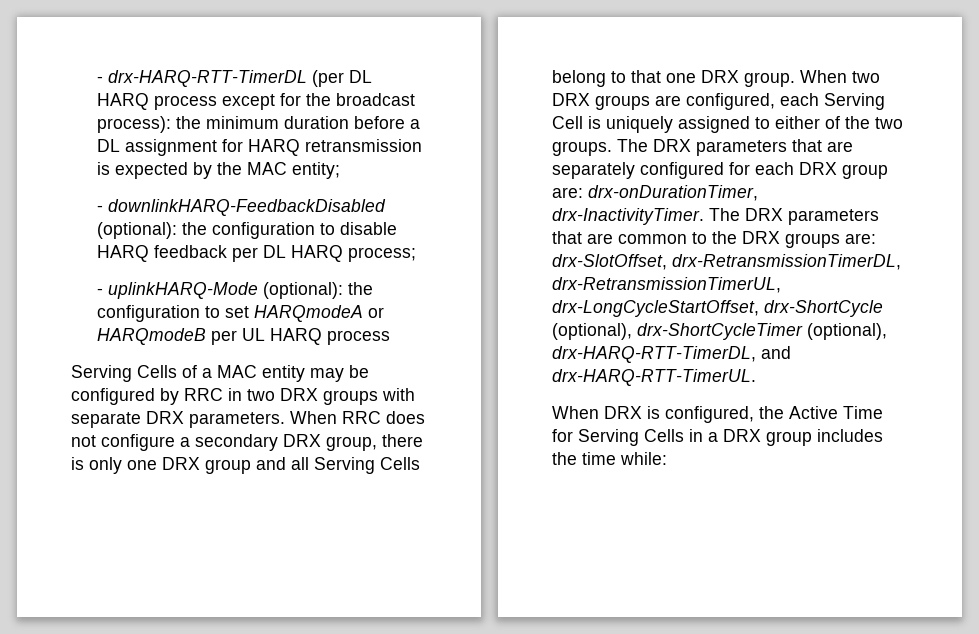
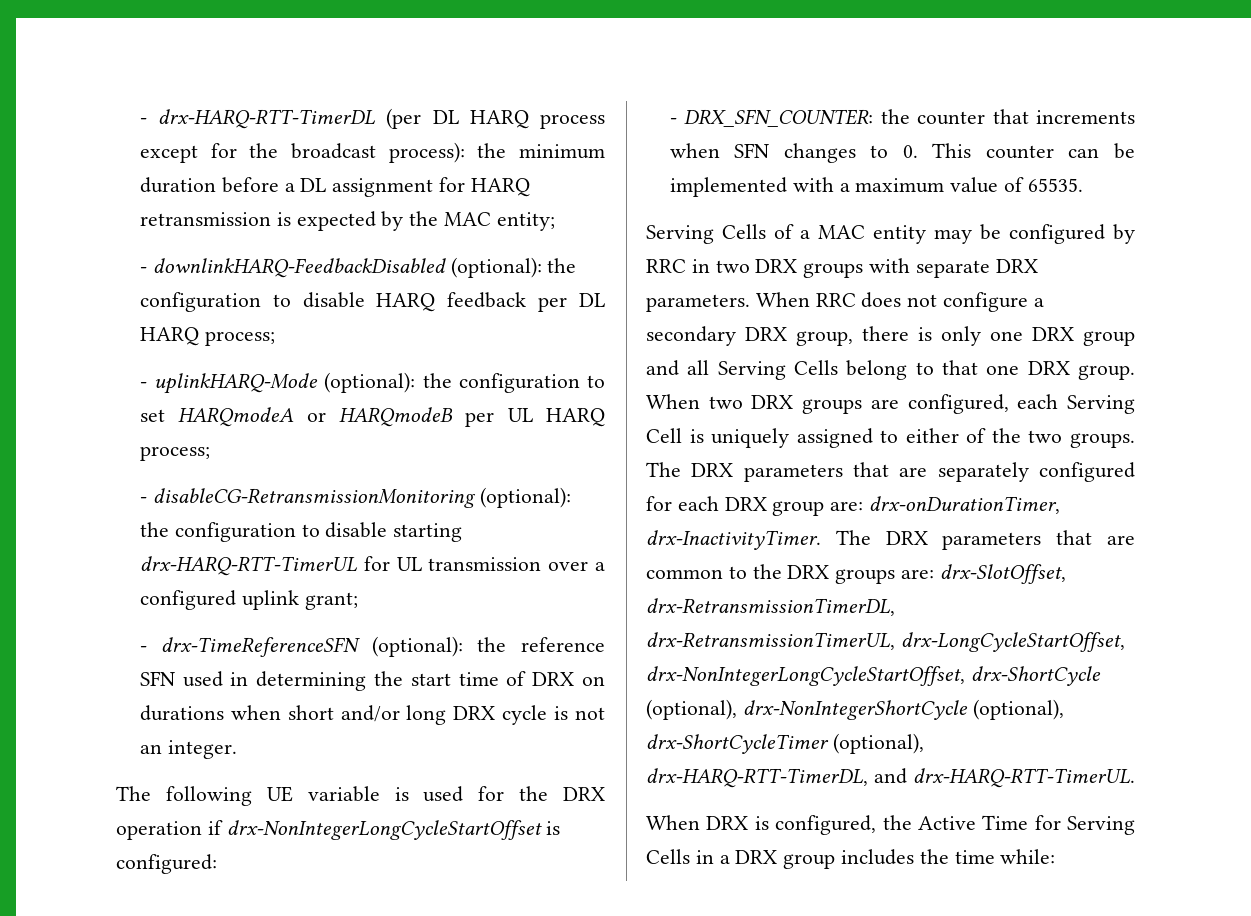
- - uplinkHARQ-Mode (optional): the configuration to set HARQmodeA or HARQmodeB per UL HARQ process
+ - uplinkHARQ-Mode (optional): the configuration to set HARQmodeA or HARQmodeB per UL HARQ process;
+ - disableCG-RetransmissionMonitoring (optional): the configuration to disable starting drx-HARQ-RTT-TimerUL for UL transmission over a configured uplink grant;
+ - drx-TimeReferenceSFN (optional): the reference SFN used in determining the start time of DRX on durations when short and/or long DRX cycle is not an integer.
+ The following UE variable is used for the DRX operation if drx-NonIntegerLongCycleStartOffset is configured:
+ - DRX_SFN_COUNTER: the counter that increments when SFN changes to 0. This counter can be implemented with a maximum value of 65535.
- The DRX parameters that are common to the DRX groups are: drx-SlotOffset, drx-RetransmissionTimerDL, drx-RetransmissionTimerUL, drx-LongCycleStartOffset, drx-ShortCycle (optional), drx-ShortCycleTimer (optional), drx-HARQ-RTT-TimerDL, and drx-HARQ-RTT-TimerUL.
+ The DRX parameters that are common to the DRX groups are: drx-SlotOffset, drx-RetransmissionTimerDL, drx-RetransmissionTimerUL, drx-LongCycleStartOffset, drx-NonIntegerLongCycleStartOffset, drx-ShortCycle (optional), drx-NonIntegerShortCycle (optional), drx-ShortCycleTimer (optional), drx-HARQ-RTT-TimerDL, and drx-HARQ-RTT-TimerUL.

